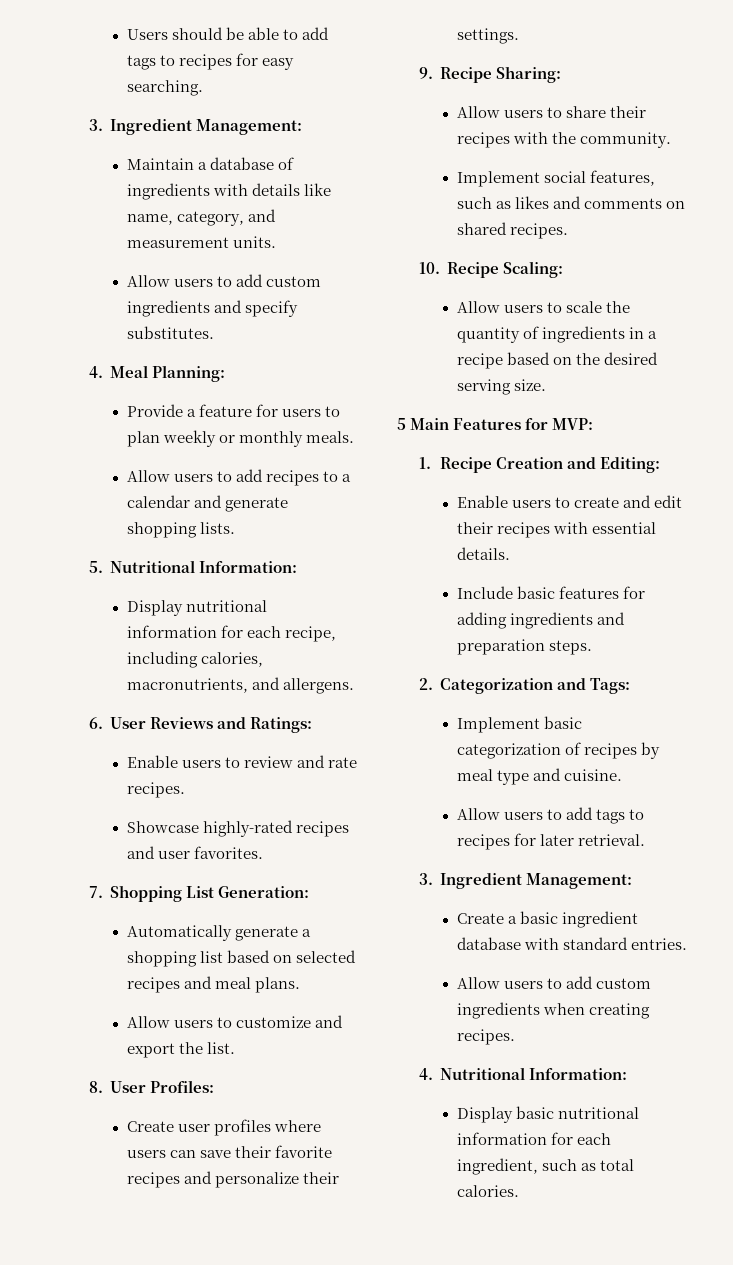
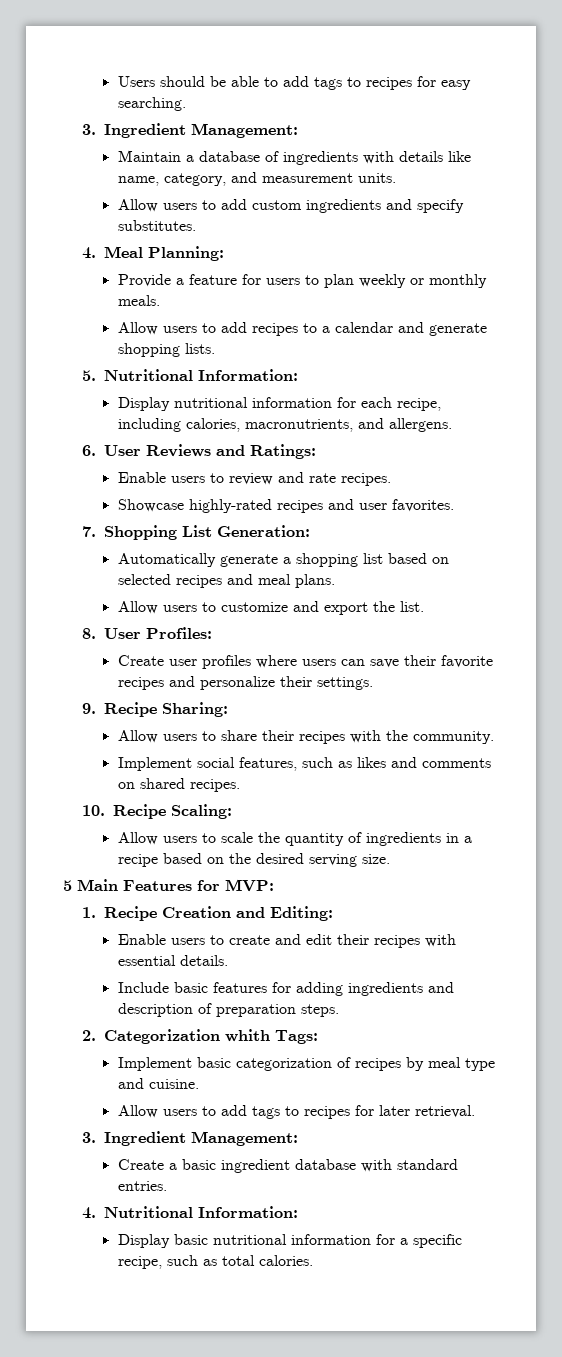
- Include basic features for adding ingredients and preparation steps.
+ Include basic features for adding ingredients and description of preparation steps.
- 2. Categorization and Tags:
+ 2. Categorization whith Tags:
- Allow users to add custom ingredients when creating recipes.
- Display basic nutritional information for each ingredient, such as total calories.
+ Display basic nutritional information for a specific recipe, such as total calories.

